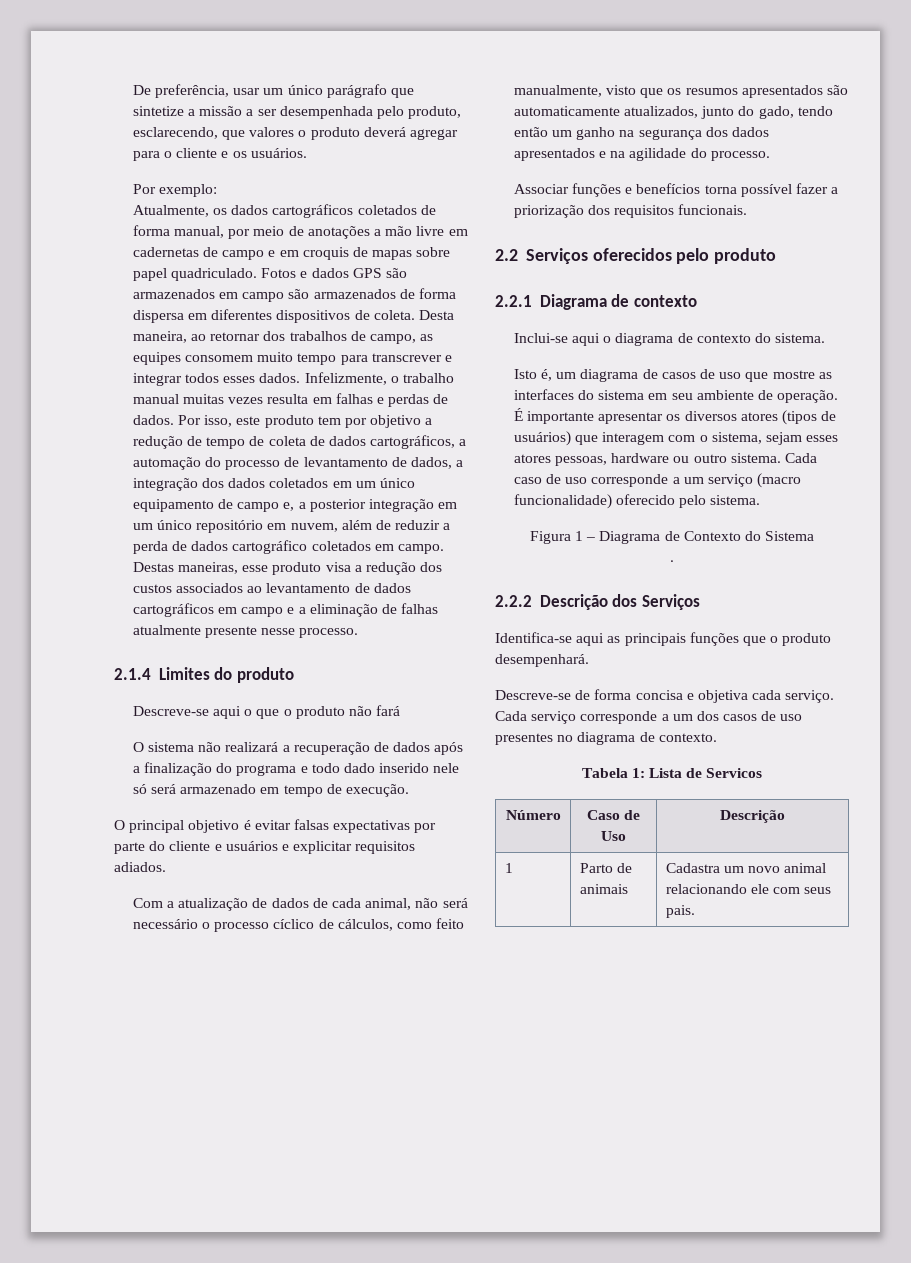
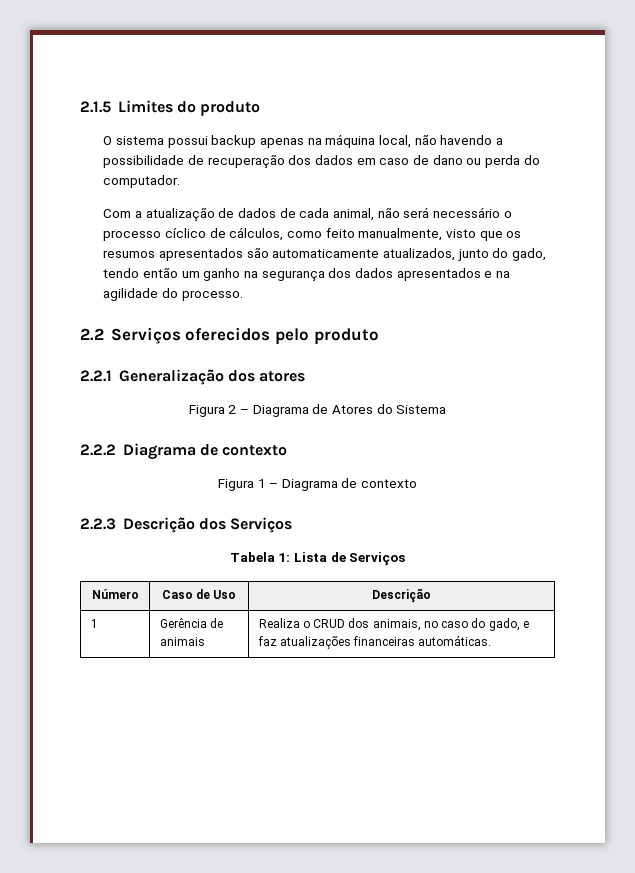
- De preferência, usar um único parágrafo que sintetize a missão a ser desempenhada pelo produto, esclarecendo, que valores o produto deverá agregar para o cliente e os usuários.
- Por exemplo:
- Atualmente, os dados cartográficos coletados de forma manual, por meio de anotações a mão livre em cadernetas de campo e em croquis de mapas sobre papel quadriculado. Fotos e dados GPS são armazenados em campo são armazenados de forma dispersa em diferentes dispositivos de coleta. Desta maneira, ao retornar dos trabalhos de campo, as equipes consomem muito tempo para transcrever e integrar todos esses dados. Infelizmente, o trabalho manual muitas vezes resulta em falhas e perdas de dados. Por isso, este produto tem por objetivo a redução de tempo de coleta de dados cartográficos, a automação do processo de levantamento de dados, a integração dos dados coletados em um único equipamento de campo e, a posterior integração em um único repositório em nuvem, além de reduzir a perda de dados cartográfico coletados em campo. Destas maneiras, esse produto visa a redução dos custos associados ao levantamento de dados cartográficos em campo e a eliminação de falhas atualmente presente nesse processo.
- 2.1.4 Limites do produto
- Descreve-se aqui o que o produto não fará
- O sistema não realizará a recuperação de dados após a finalização do programa e todo dado inserido nele só será armazenado em tempo de execução.
- O principal objetivo é evitar falsas expectativas por parte do cliente e usuários e explicitar requisitos adiados.
+ 2.1.5 Limites do produto
+ O sistema possui backup apenas na máquina local, não havendo a possibilidade de recuperação dos dados em caso de dano ou perda do computador.
- Associar funções e benefícios torna possível fazer a priorização dos requisitos funcionais.
- 2.2.1 Diagrama de contexto
- Inclui-se aqui o diagrama de contexto do sistema.
- Isto é, um diagrama de casos de uso que mostre as interfaces do sistema em seu ambiente de operação. É importante apresentar os diversos atores (tipos de usuários) que interagem com o sistema, sejam esses atores pessoas, hardware ou outro sistema. Cada caso de uso corresponde a um serviço (macro funcionalidade) oferecido pelo sistema.
+ 2.2.1 Generalização dos atores
+ Figura 2 – Diagrama de Atores do Sistema
+ 2.2.2 Diagrama de contexto
- Figura 1 – Diagrama de Contexto do Sistema
- .
- 2.2.2 Descrição dos Serviços
- Identifica-se aqui as principais funções que o produto desempenhará.
- Descreve-se de forma concisa e objetiva cada serviço. Cada serviço corresponde a um dos casos de uso presentes no diagrama de contexto.
+ Figura 1 – Diagrama de contexto
+ 2.2.3 Descrição dos Serviços
- Tabela 1: Lista de Servicos
+ Tabela 1: Lista de Serviços
- 1 | Parto de animais | Cadastra um novo animal relacionando ele com seus pais.
+ 1 | Gerência de animais | Realiza o CRUD dos animais, no caso do gado, e faz atualizações financeiras automáticas.

